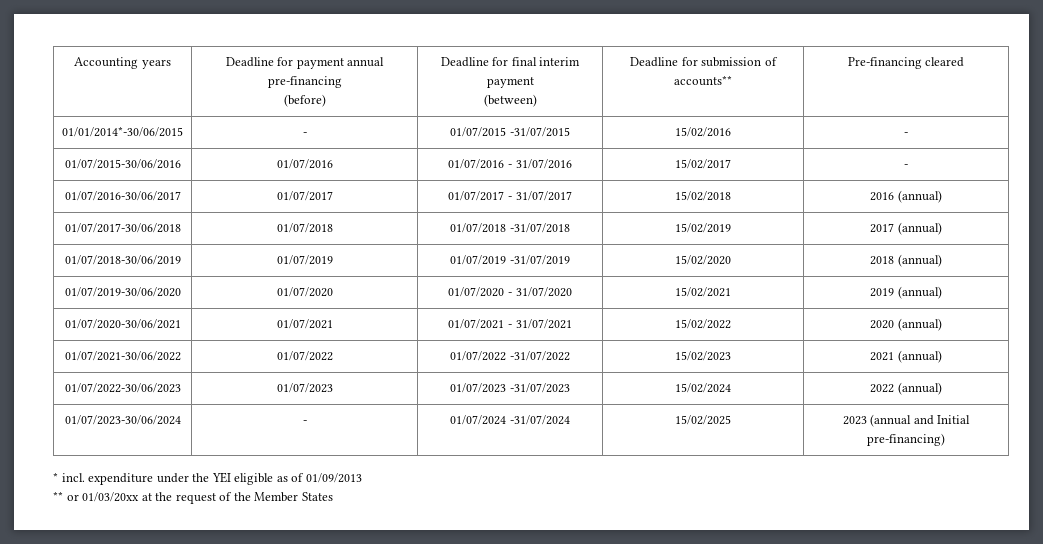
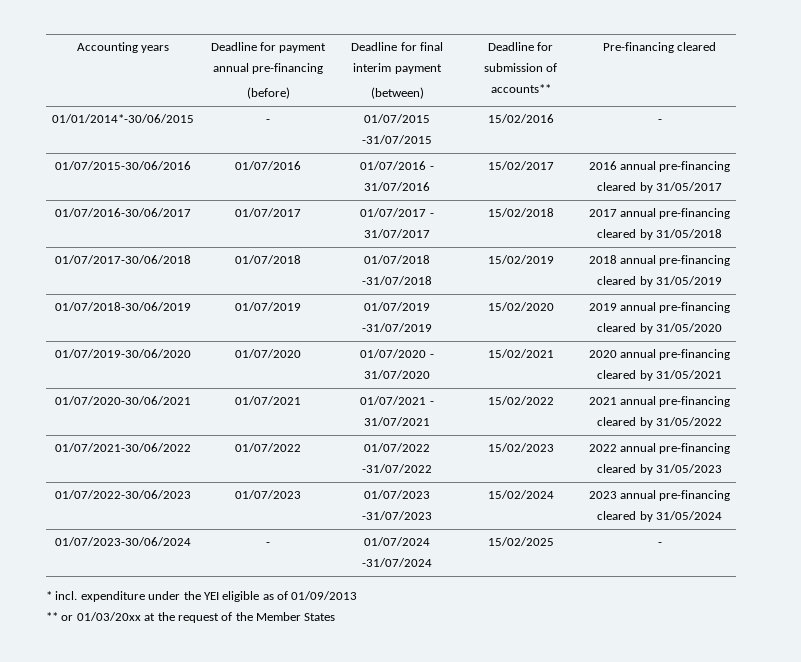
- 01/07/2015-30/06/2016 | 01/07/2016 | 01/07/2016 - 31/07/2016 | 15/02/2017 | -
+ 01/07/2015-30/06/2016 | 01/07/2016 | 01/07/2016 - 31/07/2016 | 15/02/2017 | 2016 annual pre-financing cleared by 31/05/2017
- 01/07/2016-30/06/2017 | 01/07/2017 | 01/07/2017 - 31/07/2017 | 15/02/2018 | 2016 (annual)
+ 01/07/2016-30/06/2017 | 01/07/2017 | 01/07/2017 - 31/07/2017 | 15/02/2018 | 2017 annual pre-financing cleared by 31/05/2018
- 01/07/2017-30/06/2018 | 01/07/2018 | 01/07/2018 -31/07/2018 | 15/02/2019 | 2017 (annual)
+ 01/07/2017-30/06/2018 | 01/07/2018 | 01/07/2018 -31/07/2018 | 15/02/2019 | 2018 annual pre-financing cleared by 31/05/2019
- 01/07/2018-30/06/2019 | 01/07/2019 | 01/07/2019 -31/07/2019 | 15/02/2020 | 2018 (annual)
+ 01/07/2018-30/06/2019 | 01/07/2019 | 01/07/2019 -31/07/2019 | 15/02/2020 | 2019 annual pre-financing cleared by 31/05/2020
- 01/07/2019-30/06/2020 | 01/07/2020 | 01/07/2020 - 31/07/2020 | 15/02/2021 | 2019 (annual)
+ 01/07/2019-30/06/2020 | 01/07/2020 | 01/07/2020 - 31/07/2020 | 15/02/2021 | 2020 annual pre-financing cleared by 31/05/2021
- 01/07/2020-30/06/2021 | 01/07/2021 | 01/07/2021 - 31/07/2021 | 15/02/2022 | 2020 (annual)
+ 01/07/2020-30/06/2021 | 01/07/2021 | 01/07/2021 - 31/07/2021 | 15/02/2022 | 2021 annual pre-financing cleared by 31/05/2022
- 01/07/2021-30/06/2022 | 01/07/2022 | 01/07/2022 -31/07/2022 | 15/02/2023 | 2021 (annual)
+ 01/07/2021-30/06/2022 | 01/07/2022 | 01/07/2022 -31/07/2022 | 15/02/2023 | 2022 annual pre-financing cleared by 31/05/2023
- 01/07/2022-30/06/2023 | 01/07/2023 | 01/07/2023 -31/07/2023 | 15/02/2024 | 2022 (annual)
+ 01/07/2022-30/06/2023 | 01/07/2023 | 01/07/2023 -31/07/2023 | 15/02/2024 | 2023 annual pre-financing cleared by 31/05/2024
- 01/07/2023-30/06/2024 | - | 01/07/2024 -31/07/2024 | 15/02/2025 | 2023 (annual and Initial pre-financing)
+ 01/07/2023-30/06/2024 | - | 01/07/2024 -31/07/2024 | 15/02/2025 | -

